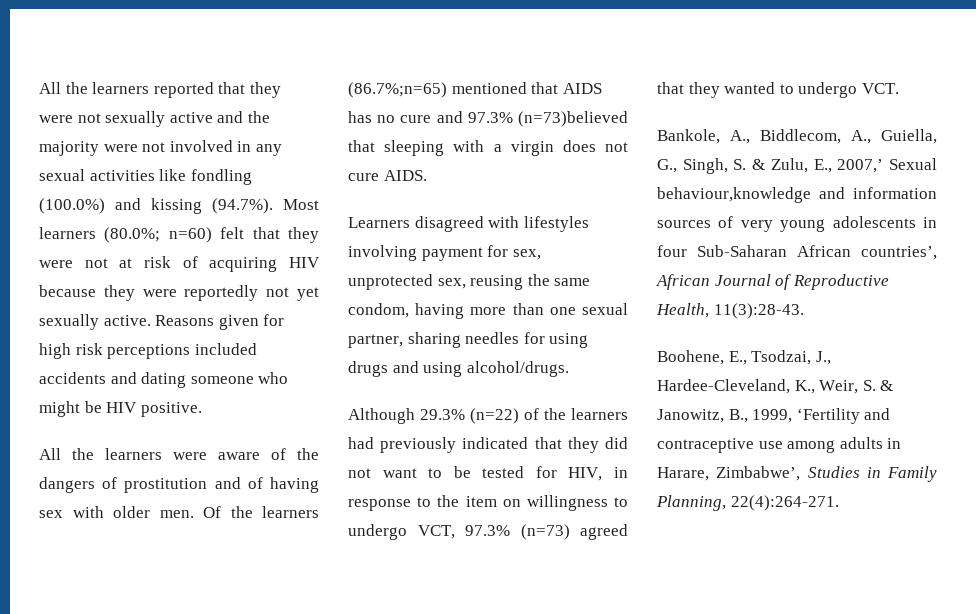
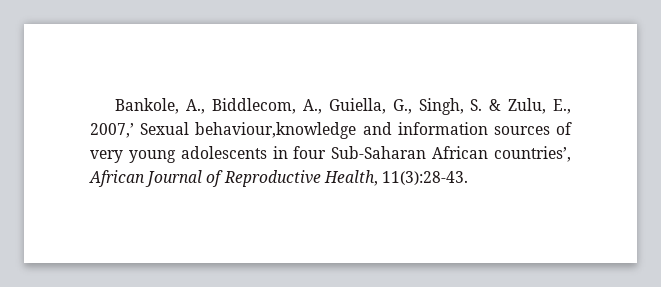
- All the learners reported that they were not sexually active and the majority were not involved in any sexual activities like fondling (100.0%) and kissing (94.7%). Most learners (80.0%; n=60) felt that they were not at risk of acquiring HIV because they were reportedly not yet sexually active. Reasons given for high risk perceptions included accidents and dating someone who might be HIV positive.
- All the learners were aware of the dangers of prostitution and of having sex with older men. Of the learners (86.7%;n=65) mentioned that AIDS has no cure and 97.3% (n=73)believed that sleeping with a virgin does not cure AIDS.
- Learners disagreed with lifestyles involving payment for sex, unprotected sex, reusing the same condom, having more than one sexual partner, sharing needles for using drugs and using alcohol/drugs.
- Although 29.3% (n=22) of the learners had previously indicated that they did not want to be tested for HIV, in response to the item on willingness to undergo VCT, 97.3% (n=73) agreed that they wanted to undergo VCT.
- Boohene, E., Tsodzai, J., Hardee-Cleveland, K., Weir, S. & Janowitz, B., 1999, ‘Fertility and contraceptive use among adults in Harare, Zimbabwe’, Studies in Family Planning, 22(4):264-271.

